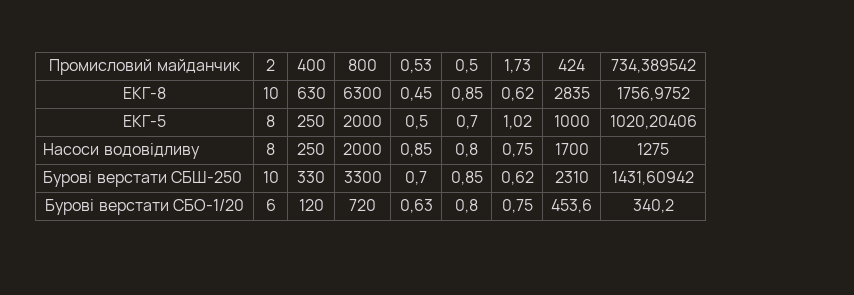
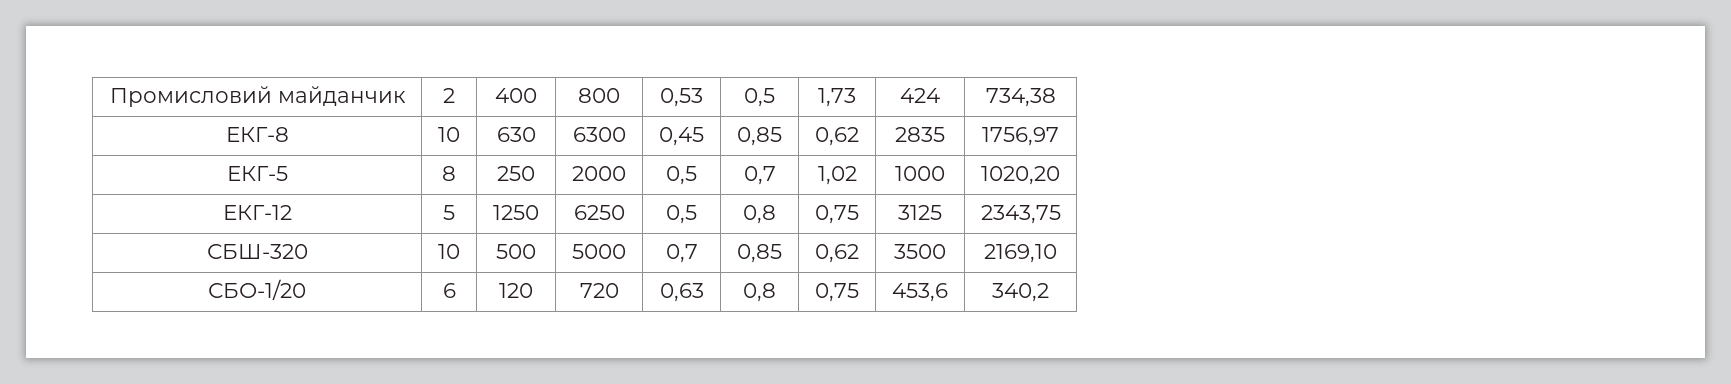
- Промисловий майданчик | 2 | 400 | 800 | 0,53 | 0,5 | 1,73 | 424 | 734,389542
+ Промисловий майданчик | 2 | 400 | 800 | 0,53 | 0,5 | 1,73 | 424 | 734,38
- ЕКГ-8 | 10 | 630 | 6300 | 0,45 | 0,85 | 0,62 | 2835 | 1756,9752
+ ЕКГ-8 | 10 | 630 | 6300 | 0,45 | 0,85 | 0,62 | 2835 | 1756,97
- ЕКГ-5 | 8 | 250 | 2000 | 0,5 | 0,7 | 1,02 | 1000 | 1020,20406
- Насоси водовідливу | 8 | 250 | 2000 | 0,85 | 0,8 | 0,75 | 1700 | 1275
- Бурові верстати СБШ-250 | 10 | 330 | 3300 | 0,7 | 0,85 | 0,62 | 2310 | 1431,60942
- Бурові верстати СБО-1/20 | 6 | 120 | 720 | 0,63 | 0,8 | 0,75 | 453,6 | 340,2
+ ЕКГ-5 | 8 | 250 | 2000 | 0,5 | 0,7 | 1,02 | 1000 | 1020,20
+ ЕКГ-12 | 5 | 1250 | 6250 | 0,5 | 0,8 | 0,75 | 3125 | 2343,75
+ СБШ-320 | 10 | 500 | 5000 | 0,7 | 0,85 | 0,62 | 3500 | 2169,10
+ СБО-1/20 | 6 | 120 | 720 | 0,63 | 0,8 | 0,75 | 453,6 | 340,2

